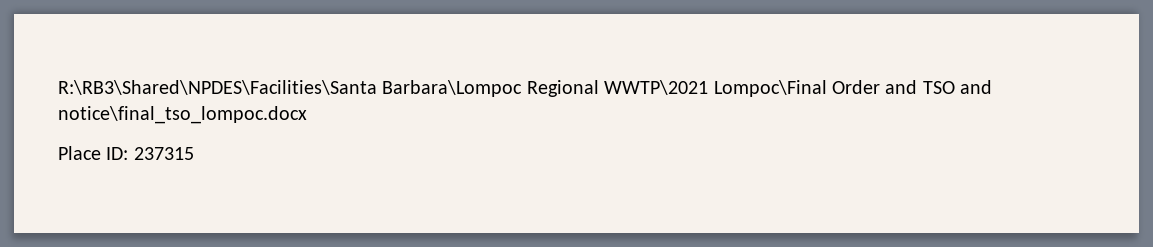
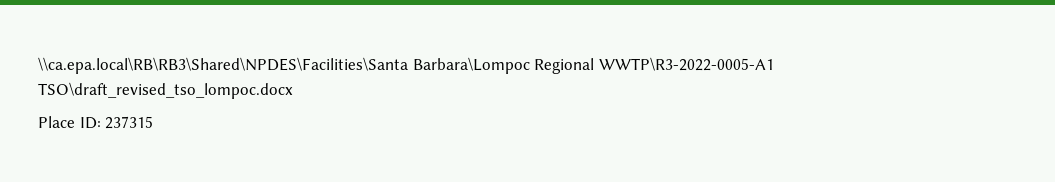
- R:\RB3\Shared\NPDES\Facilities\Santa Barbara\Lompoc Regional WWTP\2021 Lompoc\Final Order and TSO and notice\final_tso_lompoc.docx
+ \\ca.epa.local\RB\RB3\Shared\NPDES\Facilities\Santa Barbara\Lompoc Regional WWTP\R3-2022-0005-A1 TSO\draft_revised_tso_lompoc.docx

